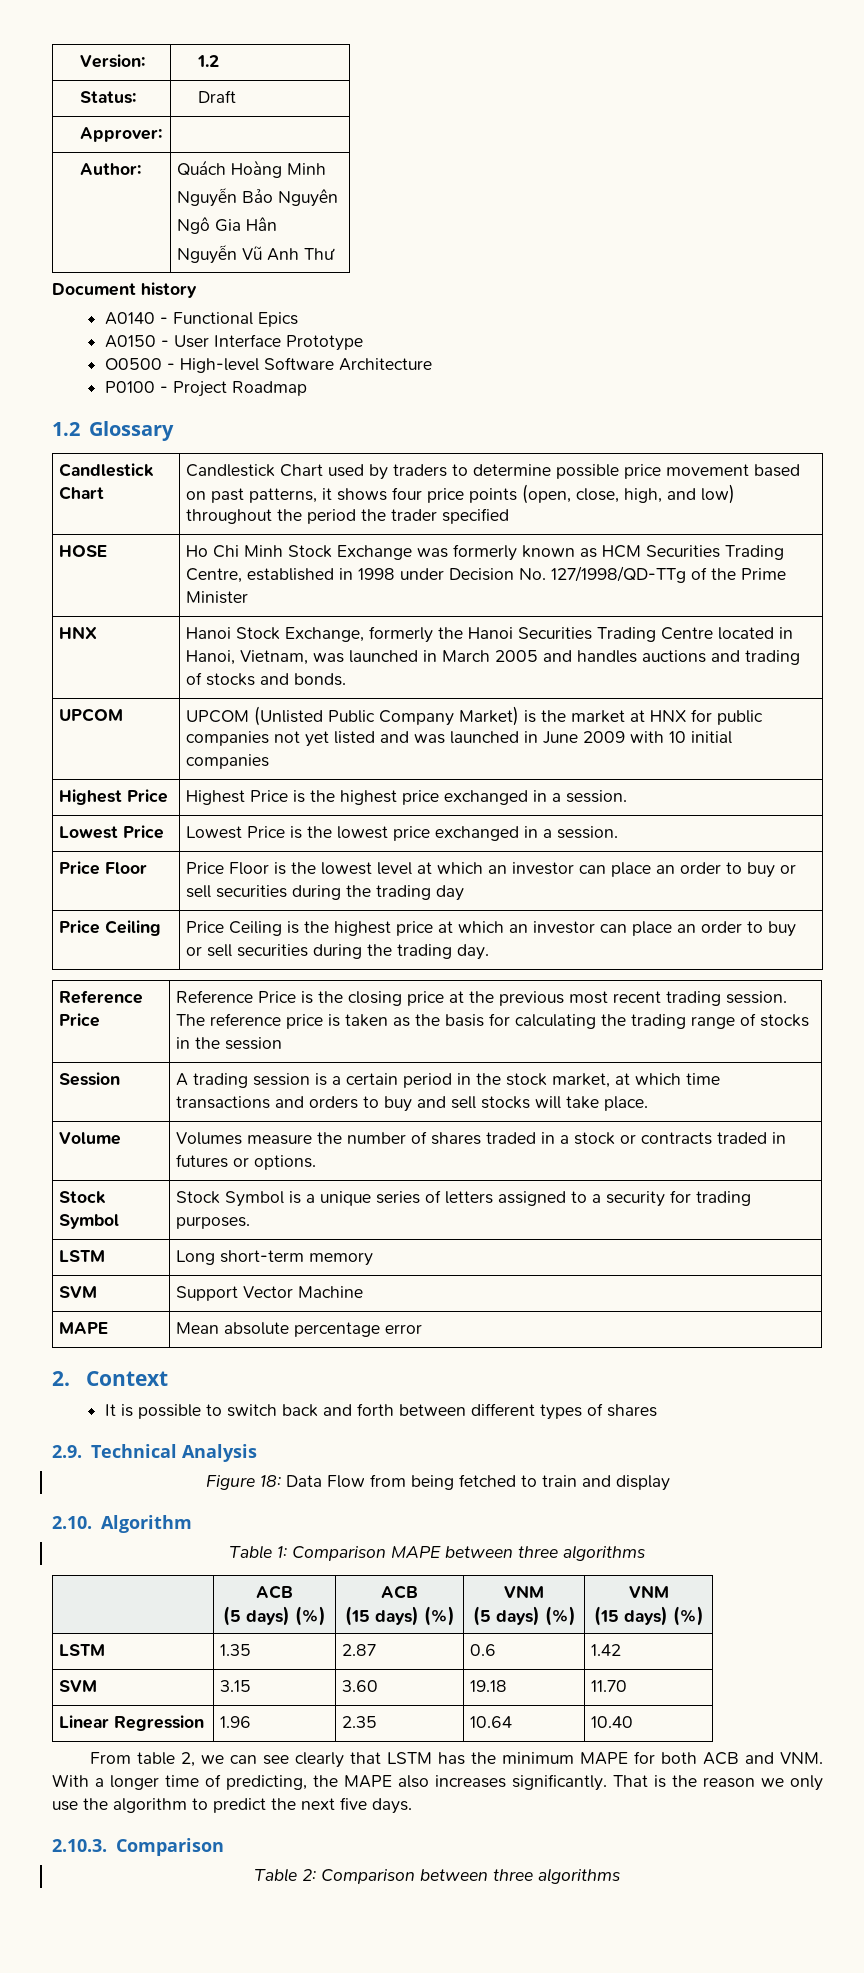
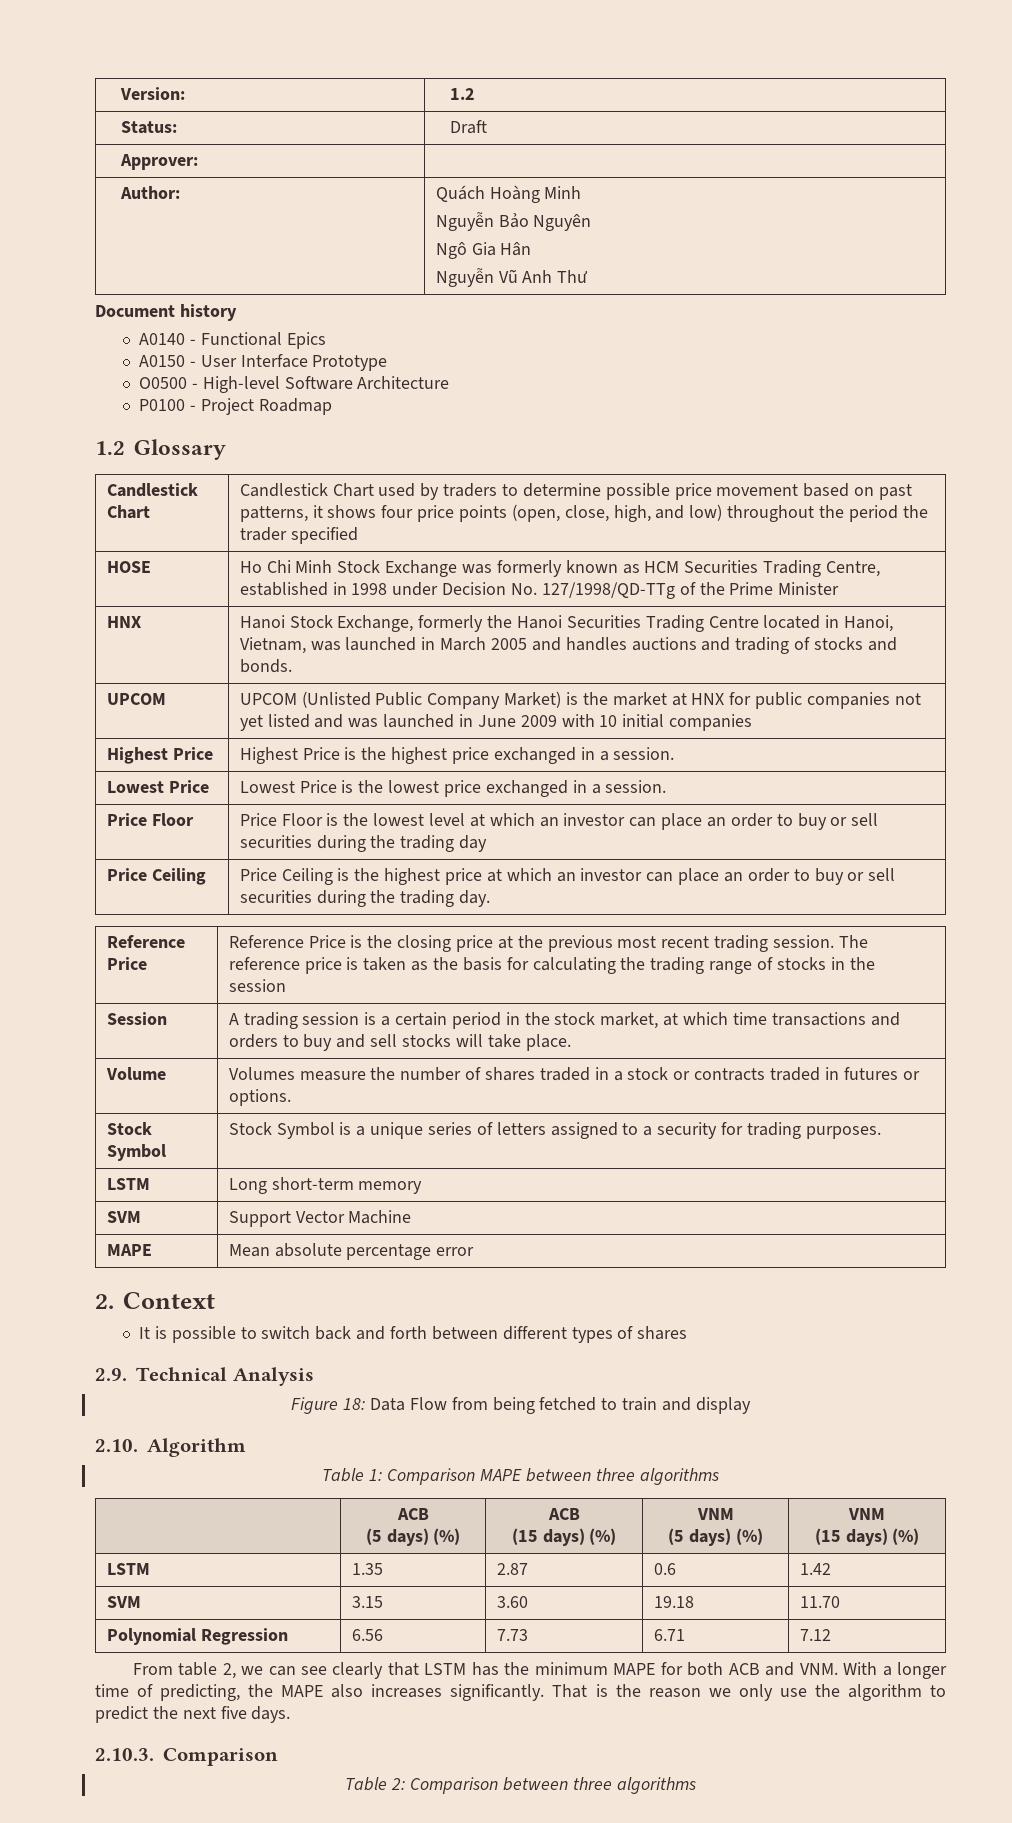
- Linear Regression | 1.96 | 2.35 | 10.64 | 10.40
+ Polynomial Regression | 6.56 | 7.73 | 6.71 | 7.12

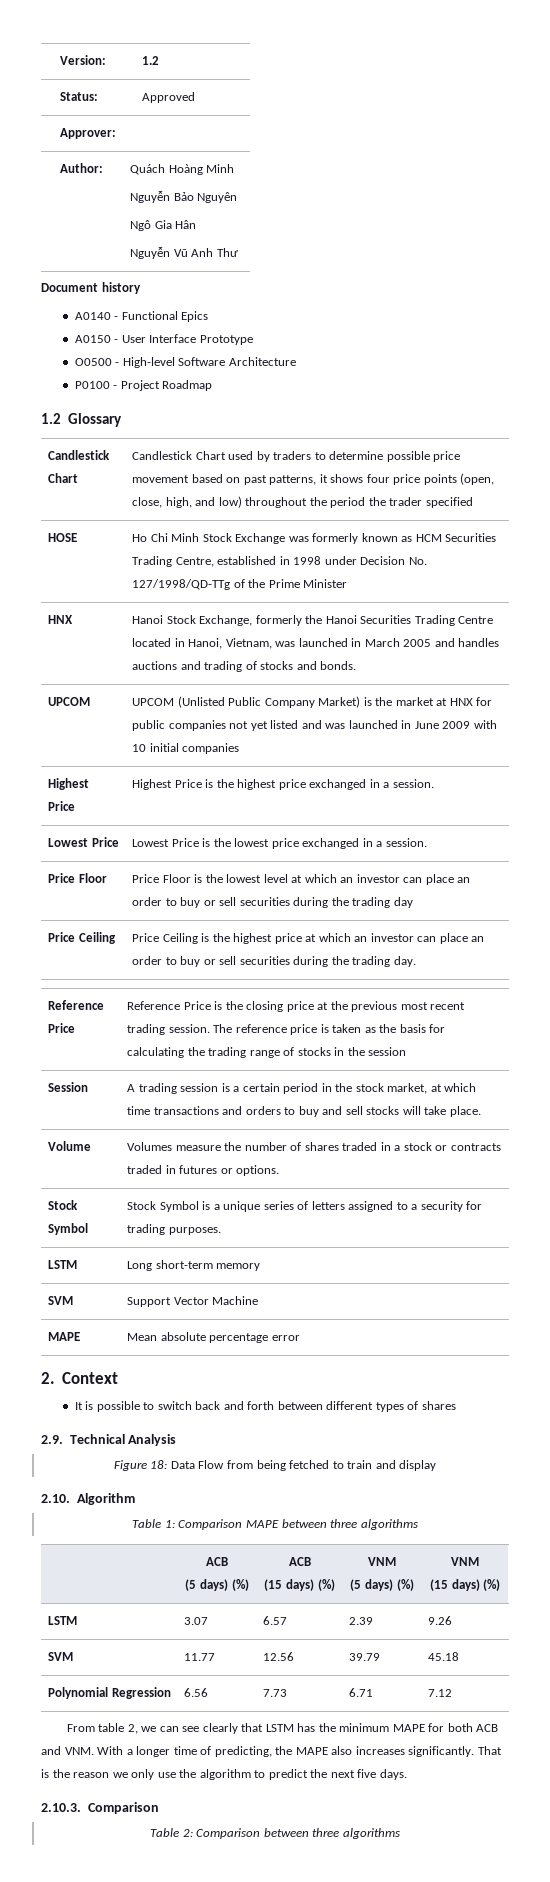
- Status: | Draft
+ Status: | Approved
- LSTM | 1.35 | 2.87 | 0.6 | 1.42
- SVM | 3.15 | 3.60 | 19.18 | 11.70
+ LSTM | 3.07 | 6.57 | 2.39 | 9.26
+ SVM | 11.77 | 12.56 | 39.79 | 45.18

